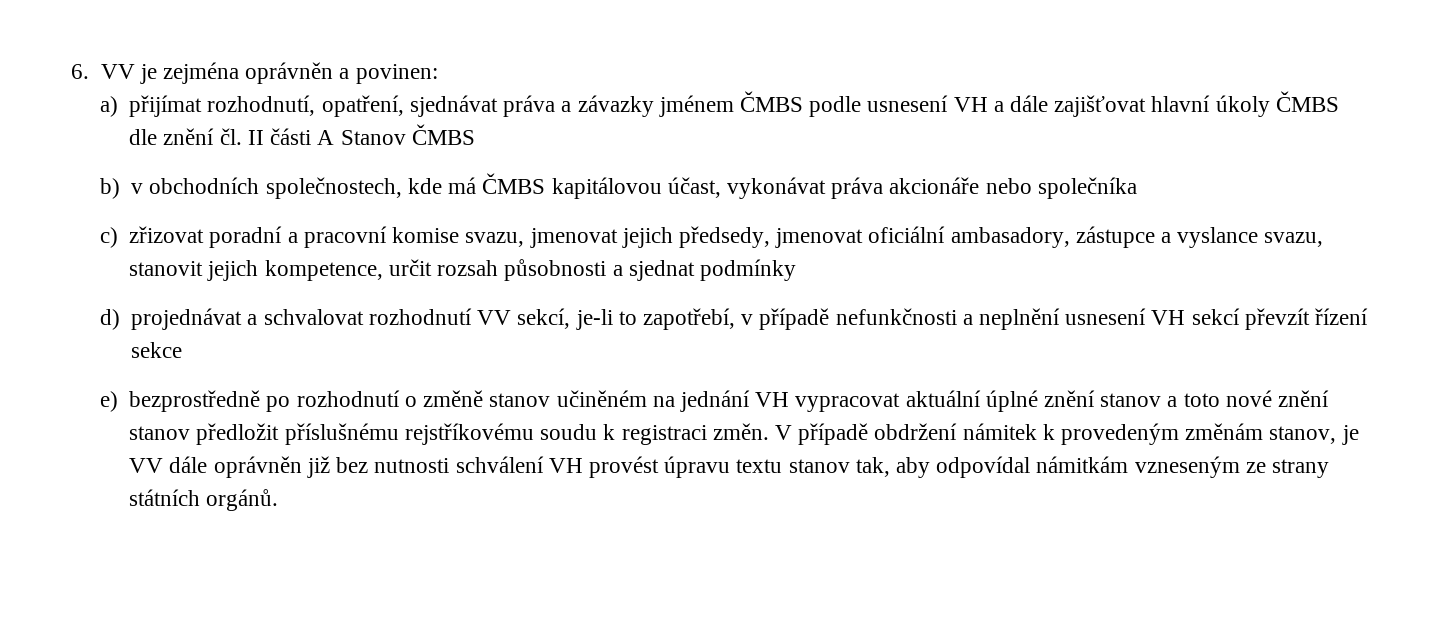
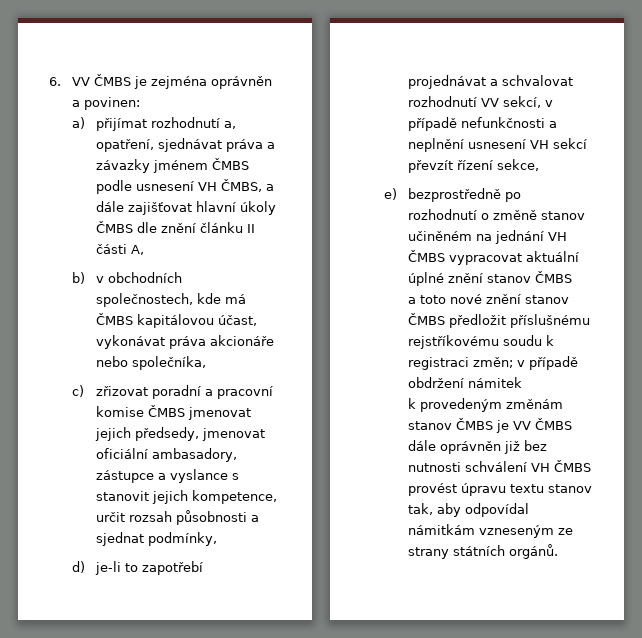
- 6. VV je zejména oprávněn a povinen:
+ 6. VV ČMBS je zejména oprávněn a povinen:
- a) přijímat rozhodnutí, opatření, sjednávat práva a závazky jménem ČMBS podle usnesení VH a dále zajišťovat hlavní úkoly ČMBS dle znění čl. II části A Stanov ČMBS
+ a) přijímat rozhodnutí a, opatření, sjednávat práva a závazky jménem ČMBS podle usnesení VH ČMBS, a dále zajišťovat hlavní úkoly ČMBS dle znění článku II části A,
- b) v obchodních společnostech, kde má ČMBS kapitálovou účast, vykonávat práva akcionáře nebo společníka
+ b) v obchodních společnostech, kde má ČMBS kapitálovou účast, vykonávat práva akcionáře nebo společníka,
- c) zřizovat poradní a pracovní komise svazu, jmenovat jejich předsedy, jmenovat oficiální ambasadory, zástupce a vyslance svazu, stanovit jejich kompetence, určit rozsah působnosti a sjednat podmínky
+ c) zřizovat poradní a pracovní komise ČMBS jmenovat jejich předsedy, jmenovat oficiální ambasadory, zástupce a vyslance s stanovit jejich kompetence, určit rozsah působnosti a sjednat podmínky,
- d) projednávat a schvalovat rozhodnutí VV sekcí, je-li to zapotřebí, v případě nefunkčnosti a neplnění usnesení VH sekcí převzít řízení sekce
+ d) je-li to zapotřebí projednávat a schvalovat rozhodnutí VV sekcí, v případě nefunkčnosti a neplnění usnesení VH sekcí převzít řízení sekce,
- e) bezprostředně po rozhodnutí o změně stanov učiněném na jednání VH vypracovat aktuální úplné znění stanov a toto nové znění stanov předložit příslušnému rejstříkovému soudu k registraci změn. V případě obdržení námitek k provedeným změnám stanov, je VV dále oprávněn již bez nutnosti schválení VH provést úpravu textu stanov tak, aby odpovídal námitkám vzneseným ze strany státních orgánů.
+ e) bezprostředně po rozhodnutí o změně stanov učiněném na jednání VH ČMBS vypracovat aktuální úplné znění stanov ČMBS
+ a toto nové znění stanov ČMBS předložit příslušnému rejstříkovému soudu k registraci změn; v případě obdržení námitek
+ k provedeným změnám stanov ČMBS je VV ČMBS dále oprávněn již bez nutnosti schválení VH ČMBS provést úpravu textu stanov tak, aby odpovídal námitkám vzneseným ze strany státních orgánů.

